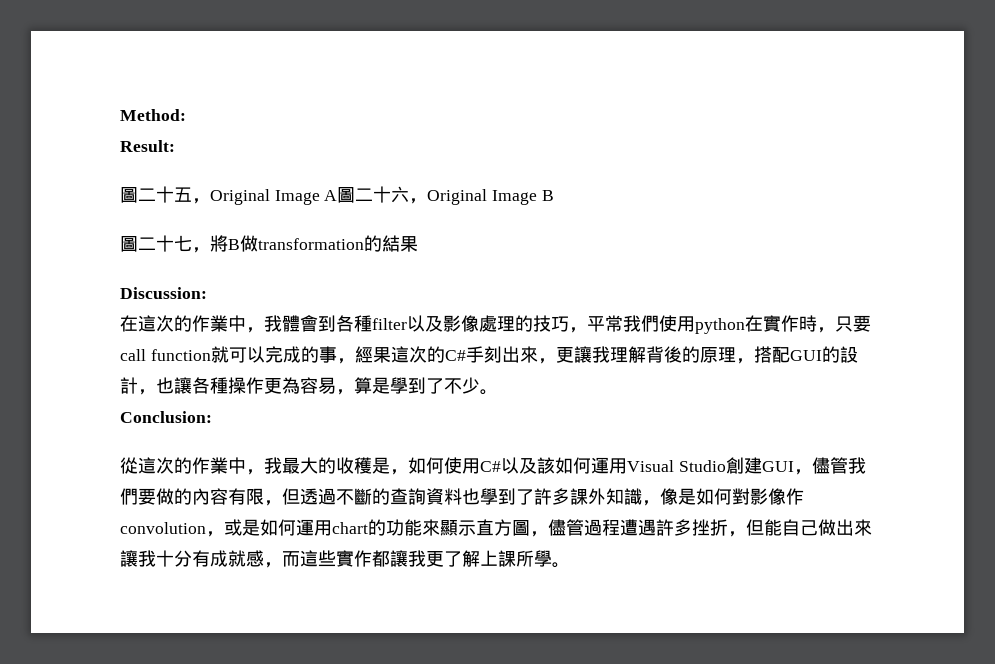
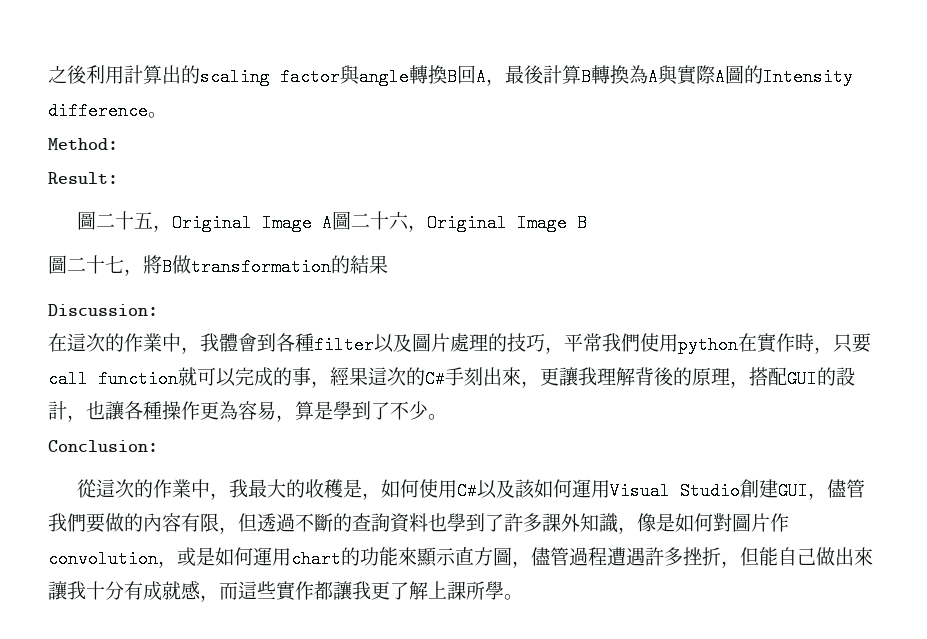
+ 之後利用計算出的scaling factor與angle轉換B回A，最後計算B轉換為A與實際A圖的Intensity difference。
- 在這次的作業中，我體會到各種filter以及影像處理的技巧，平常我們使用python在實作時，只要call function就可以完成的事，經果這次的C#手刻出來，更讓我理解背後的原理，搭配GUI的設計，也讓各種操作更為容易，算是學到了不少。
+ 在這次的作業中，我體會到各種filter以及圖片處理的技巧，平常我們使用python在實作時，只要call function就可以完成的事，經果這次的C#手刻出來，更讓我理解背後的原理，搭配GUI的設計，也讓各種操作更為容易，算是學到了不少。
- 從這次的作業中，我最大的收穫是，如何使用C#以及該如何運用Visual Studio創建GUI，儘管我們要做的內容有限，但透過不斷的查詢資料也學到了許多課外知識，像是如何對影像作convolution，或是如何運用chart的功能來顯示直方圖，儘管過程遭遇許多挫折，但能自己做出來讓我十分有成就感，而這些實作都讓我更了解上課所學。
+ 從這次的作業中，我最大的收穫是，如何使用C#以及該如何運用Visual Studio創建GUI，儘管我們要做的內容有限，但透過不斷的查詢資料也學到了許多課外知識，像是如何對圖片作convolution，或是如何運用chart的功能來顯示直方圖，儘管過程遭遇許多挫折，但能自己做出來讓我十分有成就感，而這些實作都讓我更了解上課所學。

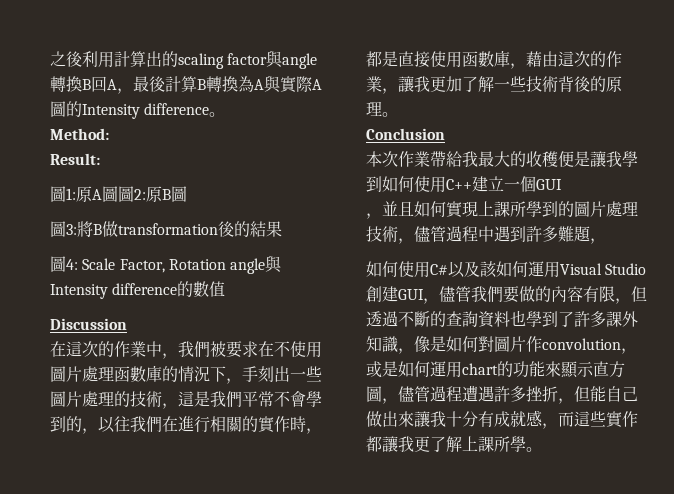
- 圖二十五，Original Image A圖二十六，Original Image B
- 圖二十七，將B做transformation的結果
+ 圖1:原A圖圖2:原B圖
+ 圖3:將B做transformation後的結果
- Discussion:
+ 圖4: Scale Factor, Rotation angle與Intensity difference的數值
+ Discussion
- 在這次的作業中，我體會到各種filter以及圖片處理的技巧，平常我們使用python在實作時，只要call function就可以完成的事，經果這次的C#手刻出來，更讓我理解背後的原理，搭配GUI的設計，也讓各種操作更為容易，算是學到了不少。
- Conclusion:
- 從這次的作業中，我最大的收穫是，如何使用C#以及該如何運用Visual Studio創建GUI，儘管我們要做的內容有限，但透過不斷的查詢資料也學到了許多課外知識，像是如何對圖片作convolution，或是如何運用chart的功能來顯示直方圖，儘管過程遭遇許多挫折，但能自己做出來讓我十分有成就感，而這些實作都讓我更了解上課所學。
+ 在這次的作業中，我們被要求在不使用圖片處理函數庫的情況下，手刻出一些圖片處理的技術，這是我們平常不會學到的，以往我們在進行相關的實作時，都是直接使用函數庫，藉由這次的作業，讓我更加了解一些技術背後的原理。
+ Conclusion
+ 本次作業帶給我最大的收穫便是讓我學到如何使用C++建立一個GUI
+ ，並且如何實現上課所學到的圖片處理技術，儘管過程中遇到許多難題，
+ 如何使用C#以及該如何運用Visual Studio創建GUI，儘管我們要做的內容有限，但透過不斷的查詢資料也學到了許多課外知識，像是如何對圖片作convolution，或是如何運用chart的功能來顯示直方圖，儘管過程遭遇許多挫折，但能自己做出來讓我十分有成就感，而這些實作都讓我更了解上課所學。

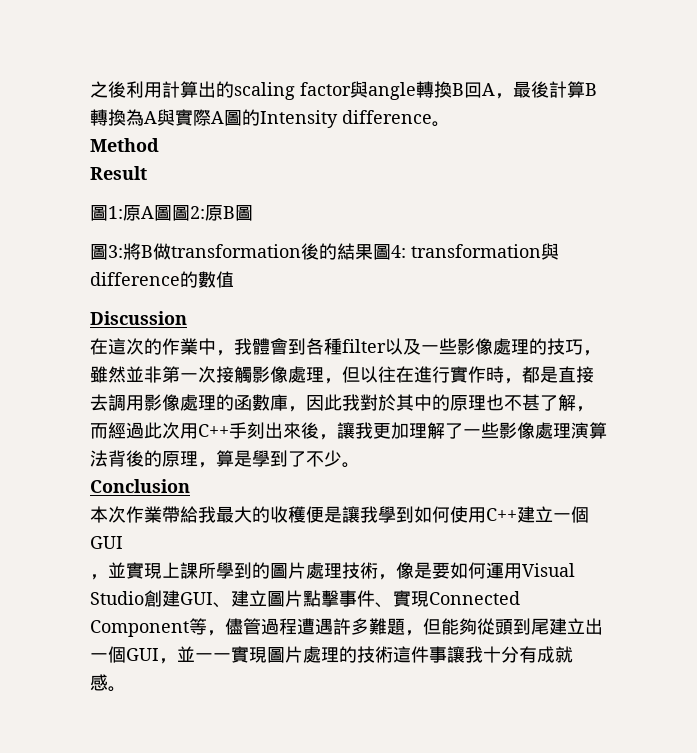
- Method:
- Result:
+ Method
+ Result
- 圖3:將B做transformation後的結果
- 圖4: Scale Factor, Rotation angle與Intensity difference的數值
+ 圖3:將B做transformation後的結果圖4: transformation與difference的數值
- 在這次的作業中，我們被要求在不使用圖片處理函數庫的情況下，手刻出一些圖片處理的技術，這是我們平常不會學到的，以往我們在進行相關的實作時，都是直接使用函數庫，藉由這次的作業，讓我更加了解一些技術背後的原理。
+ 在這次的作業中，我體會到各種filter以及一些影像處理的技巧，雖然並非第一次接觸影像處理，但以往在進行實作時，都是直接去調用影像處理的函數庫，因此我對於其中的原理也不甚了解，而經過此次用C++手刻出來後，讓我更加理解了一些影像處理演算法背後的原理，算是學到了不少。
- ，並且如何實現上課所學到的圖片處理技術，儘管過程中遇到許多難題，
- 如何使用C#以及該如何運用Visual Studio創建GUI，儘管我們要做的內容有限，但透過不斷的查詢資料也學到了許多課外知識，像是如何對圖片作convolution，或是如何運用chart的功能來顯示直方圖，儘管過程遭遇許多挫折，但能自己做出來讓我十分有成就感，而這些實作都讓我更了解上課所學。
+ ，並實現上課所學到的圖片處理技術，像是要如何運用Visual Studio創建GUI、建立圖片點擊事件、實現Connected Component等，儘管過程遭遇許多難題，但能夠從頭到尾建立出一個GUI，並一一實現圖片處理的技術這件事讓我十分有成就感。

